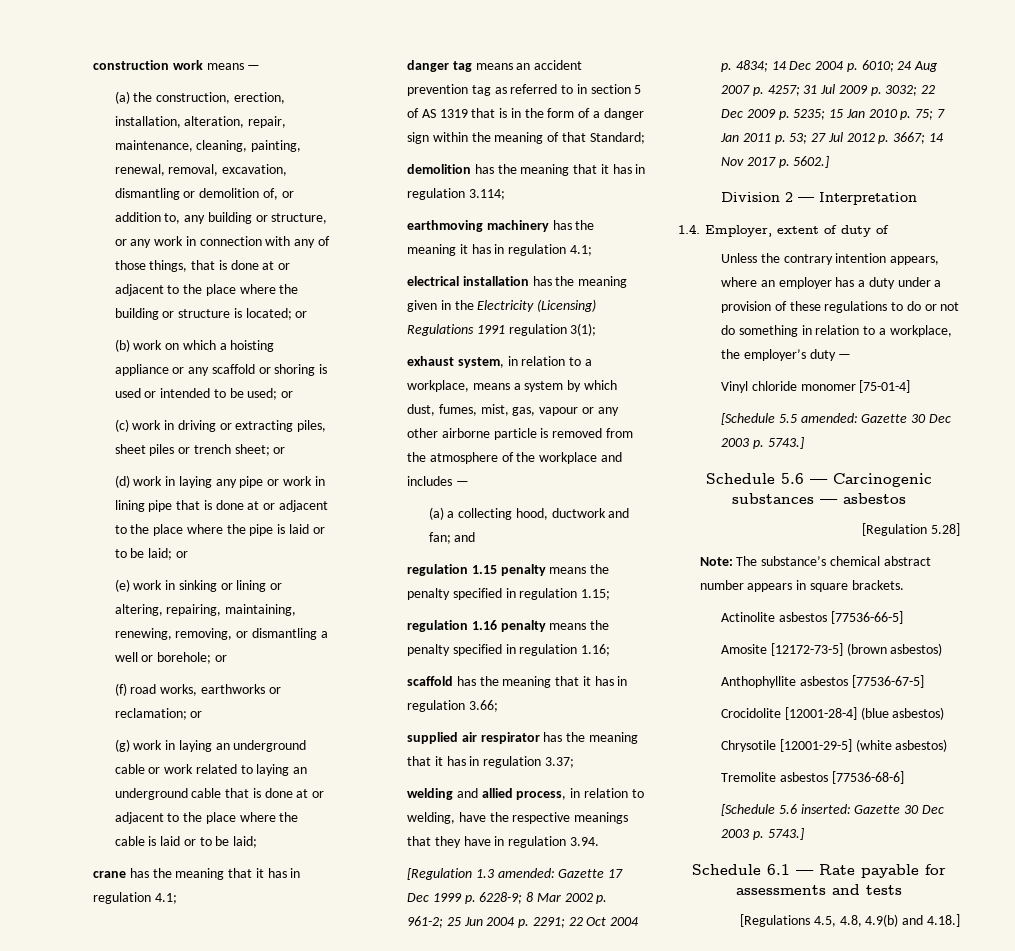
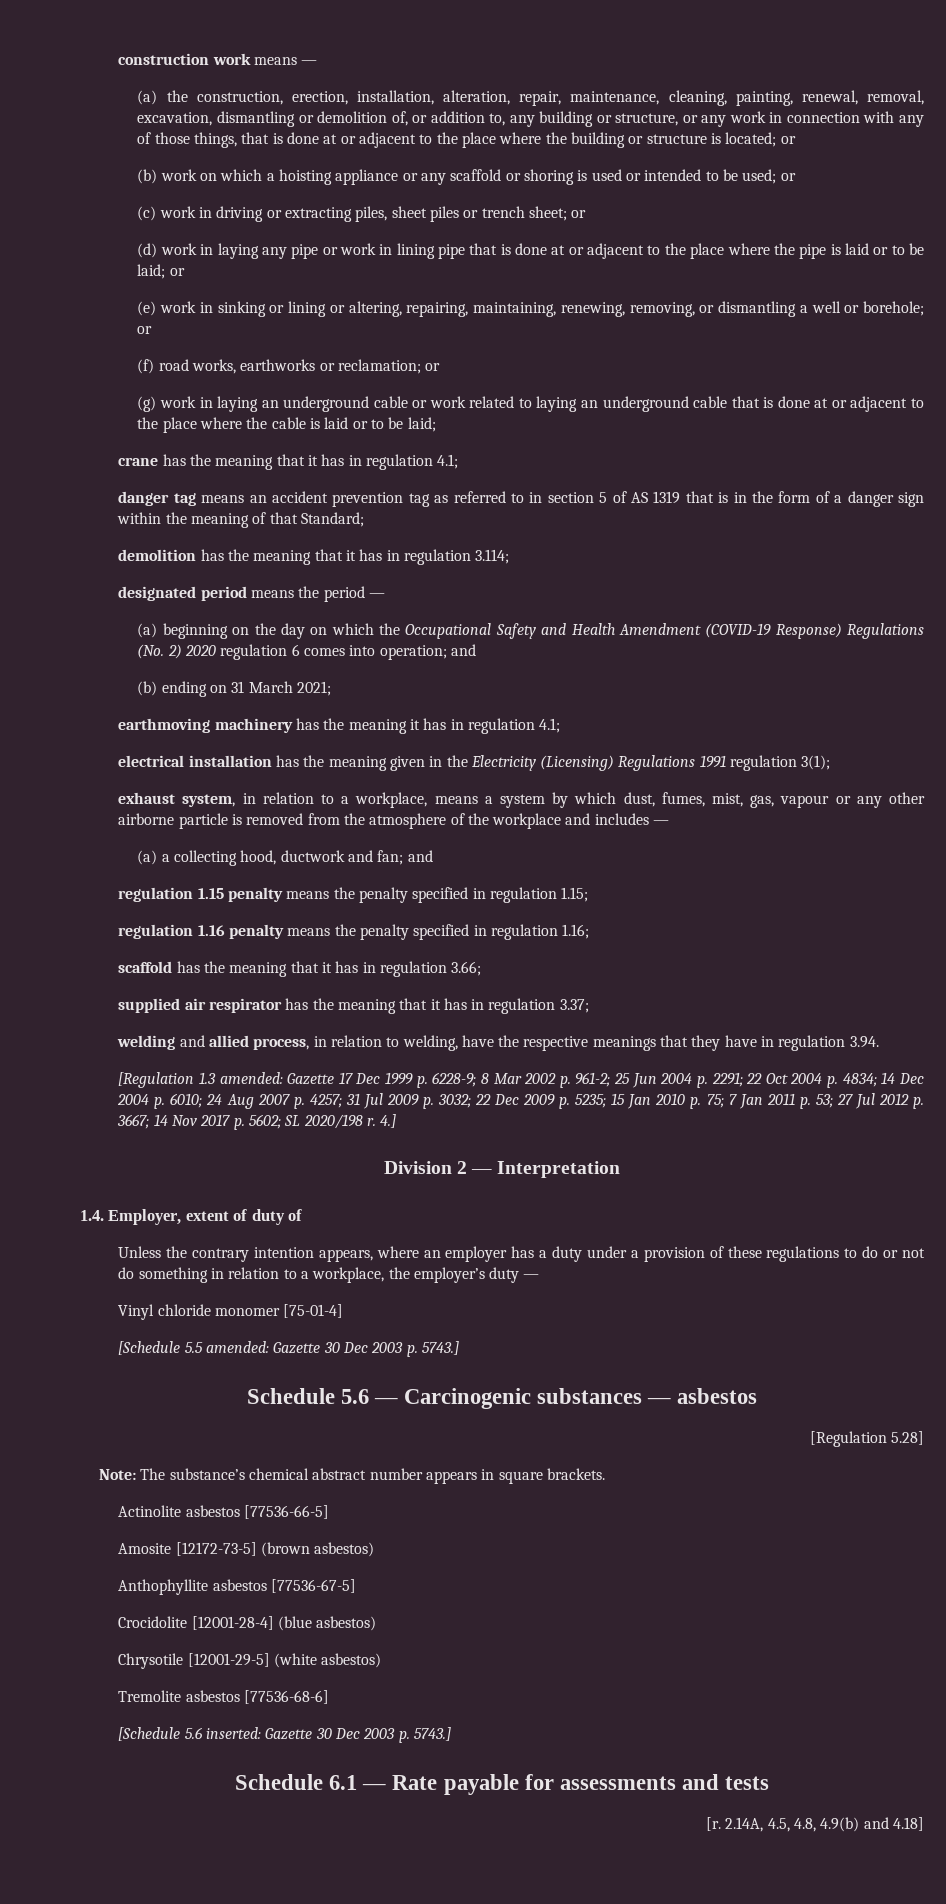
+ designated period means the period —
+ (a) beginning on the day on which the Occupational Safety and Health Amendment (COVID-19 Response) Regulations (No. 2) 2020 regulation 6 comes into operation; and
+ (b) ending on 31 March 2021;
- 14 Nov 2017 p. 5602.]
+ 14 Nov 2017 p. 5602; SL 2020/198 r. 4.]
- [Regulations 4.5, 4.8, 4.9(b) and 4.18.]
+ [r. 2.14A, 4.5, 4.8, 4.9(b) and 4.18]

